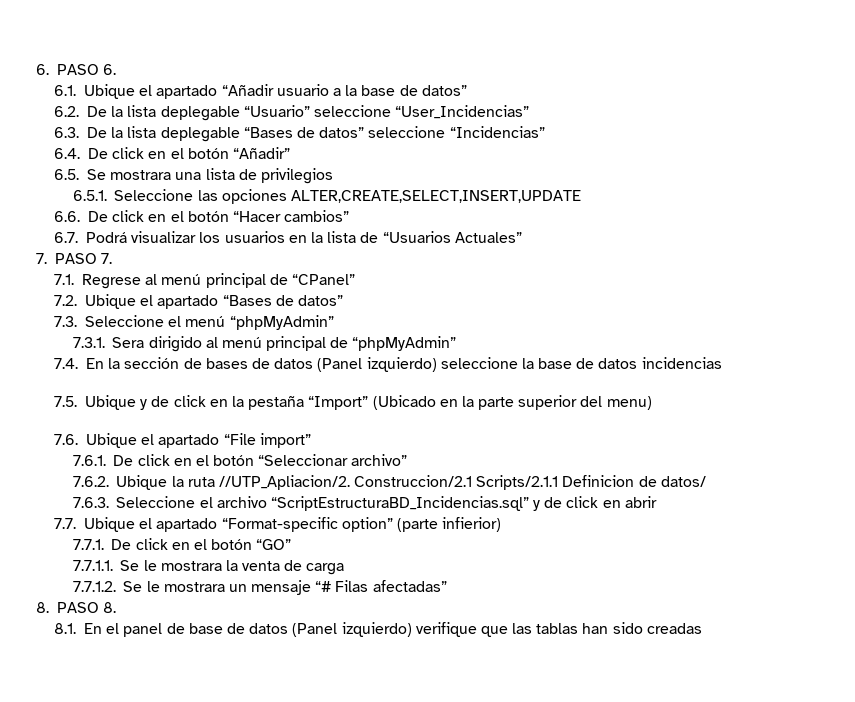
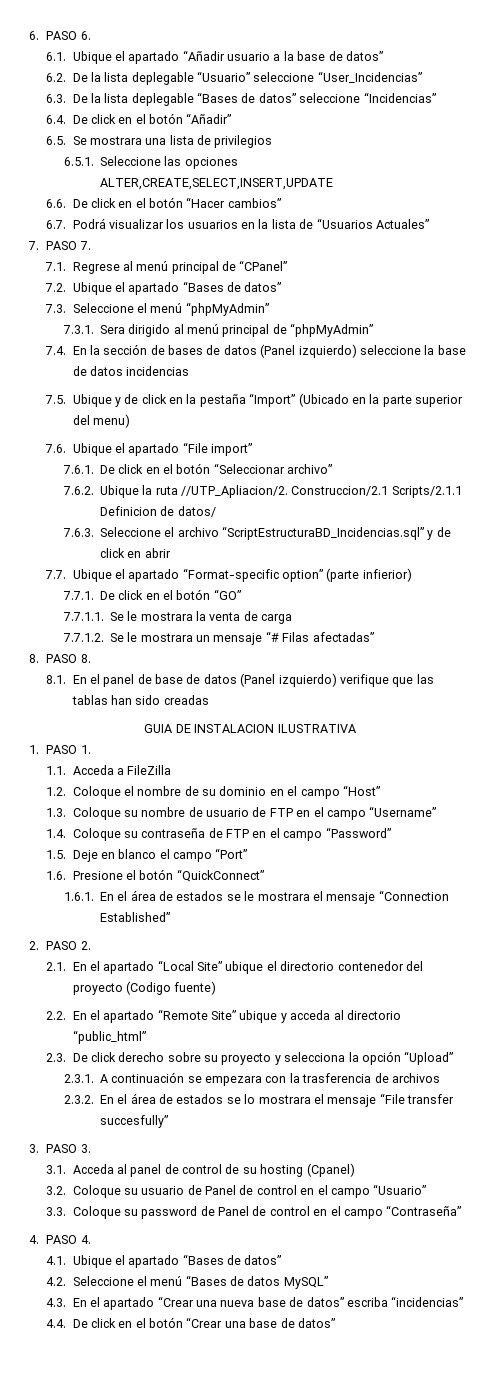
+ GUIA DE INSTALACION ILUSTRATIVA
+ 1. PASO 1.
+ 1.1. Acceda a FileZilla
+ 1.2. Coloque el nombre de su dominio en el campo “Host”
+ 1.3. Coloque su nombre de usuario de FTP en el campo “Username”
+ 1.4. Coloque su contraseña de FTP en el campo “Password”
+ 1.5. Deje en blanco el campo “Port”
+ 1.6. Presione el botón “QuickConnect”
+ 1.6.1. En el área de estados se le mostrara el mensaje “Connection Established”
+ 2. PASO 2.
+ 2.1. En el apartado “Local Site” ubique el directorio contenedor del proyecto (Codigo fuente)
+ 2.2. En el apartado “Remote Site” ubique y acceda al directorio “public_html”
+ 2.3. De click derecho sobre su proyecto y selecciona la opción “Upload”
+ 2.3.1. A continuación se empezara con la trasferencia de archivos
+ 2.3.2. En el área de estados se lo mostrara el mensaje “File transfer succesfully”
+ 3. PASO 3.
+ 3.1. Acceda al panel de control de su hosting (Cpanel)
+ 3.2. Coloque su usuario de Panel de control en el campo “Usuario”
+ 3.3. Coloque su password de Panel de control en el campo “Contraseña”
+ 4. PASO 4.
+ 4.1. Ubique el apartado “Bases de datos”
+ 4.2. Seleccione el menú “Bases de datos MySQL”
+ 4.3. En el apartado “Crear una nueva base de datos” escriba “incidencias”
+ 4.4. De click en el botón “Crear una base de datos”

